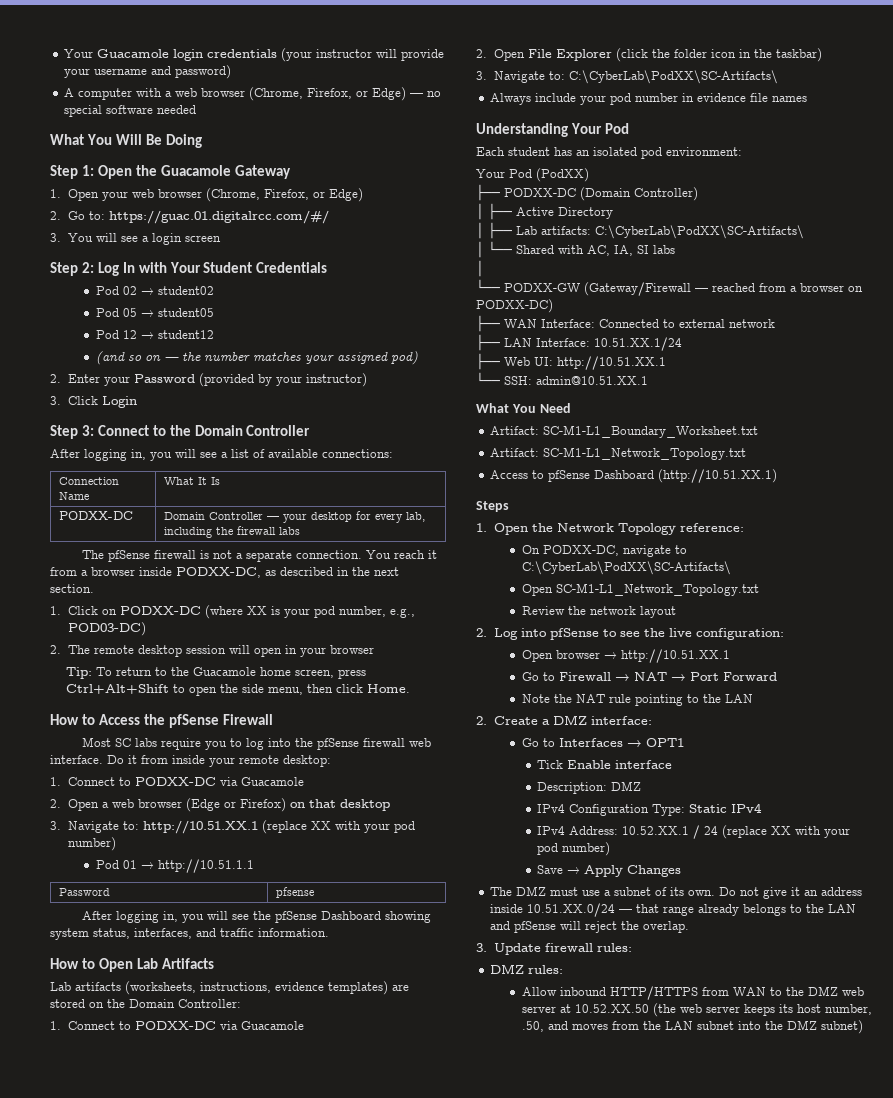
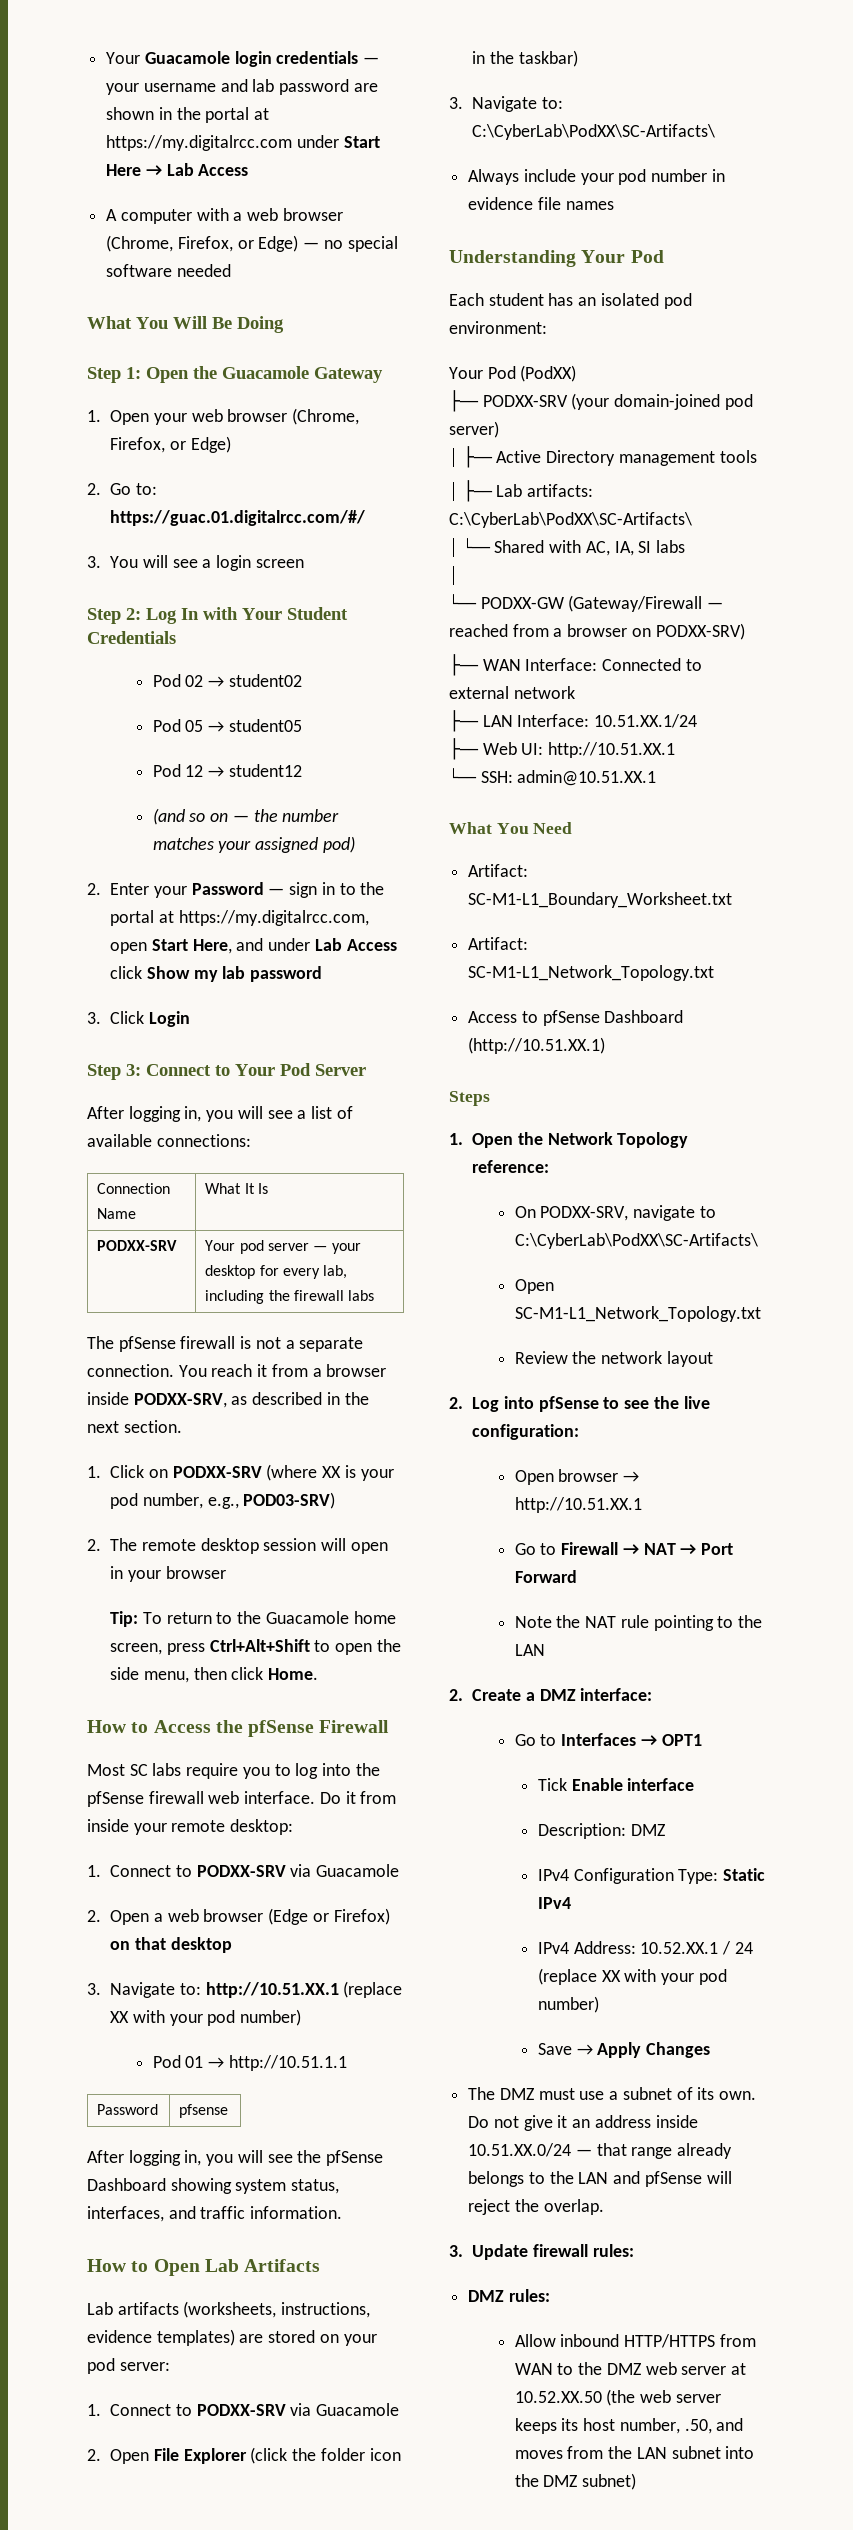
- Your Guacamole login credentials (your instructor will provide your username and password)
+ Your Guacamole login credentials — your username and lab password are shown in the portal at https://my.digitalrcc.com under Start Here → Lab Access
- 2. Enter your Password (provided by your instructor)
+ 2. Enter your Password — sign in to the portal at https://my.digitalrcc.com, open Start Here, and under Lab Access click Show my lab password
- Step 3: Connect to the Domain Controller
+ Step 3: Connect to Your Pod Server
- PODXX-DC | Domain Controller — your desktop for every lab, including the firewall labs
+ PODXX-SRV | Your pod server — your desktop for every lab, including the firewall labs
- You reach it from a browser inside PODXX-DC, as described in the next section.
+ You reach it from a browser inside PODXX-SRV, as described in the next section.
- 1. Click on PODXX-DC (where XX is your pod number, e.g., POD03-DC)
+ 1. Click on PODXX-SRV (where XX is your pod number, e.g., POD03-SRV)
  Do it from inside your remote desktop:
- 1. Connect to PODXX-DC via Guacamole
+ 1. Connect to PODXX-SRV via Guacamole
- Lab artifacts (worksheets, instructions, evidence templates) are stored on the Domain Controller:
- 1. Connect to PODXX-DC via Guacamole
+ Lab artifacts (worksheets, instructions, evidence templates) are stored on your pod server:
+ 1. Connect to PODXX-SRV via Guacamole
- ├── PODXX-DC (Domain Controller)
+ ├── PODXX-SRV (your domain-joined pod server)
- │ ├── Active Directory
+ │ ├── Active Directory management tools
- └── PODXX-GW (Gateway/Firewall — reached from a browser on PODXX-DC)
+ └── PODXX-GW (Gateway/Firewall — reached from a browser on PODXX-SRV)
- On PODXX-DC, navigate to C:\CyberLab\PodXX\SC-Artifacts\
+ On PODXX-SRV, navigate to C:\CyberLab\PodXX\SC-Artifacts\

